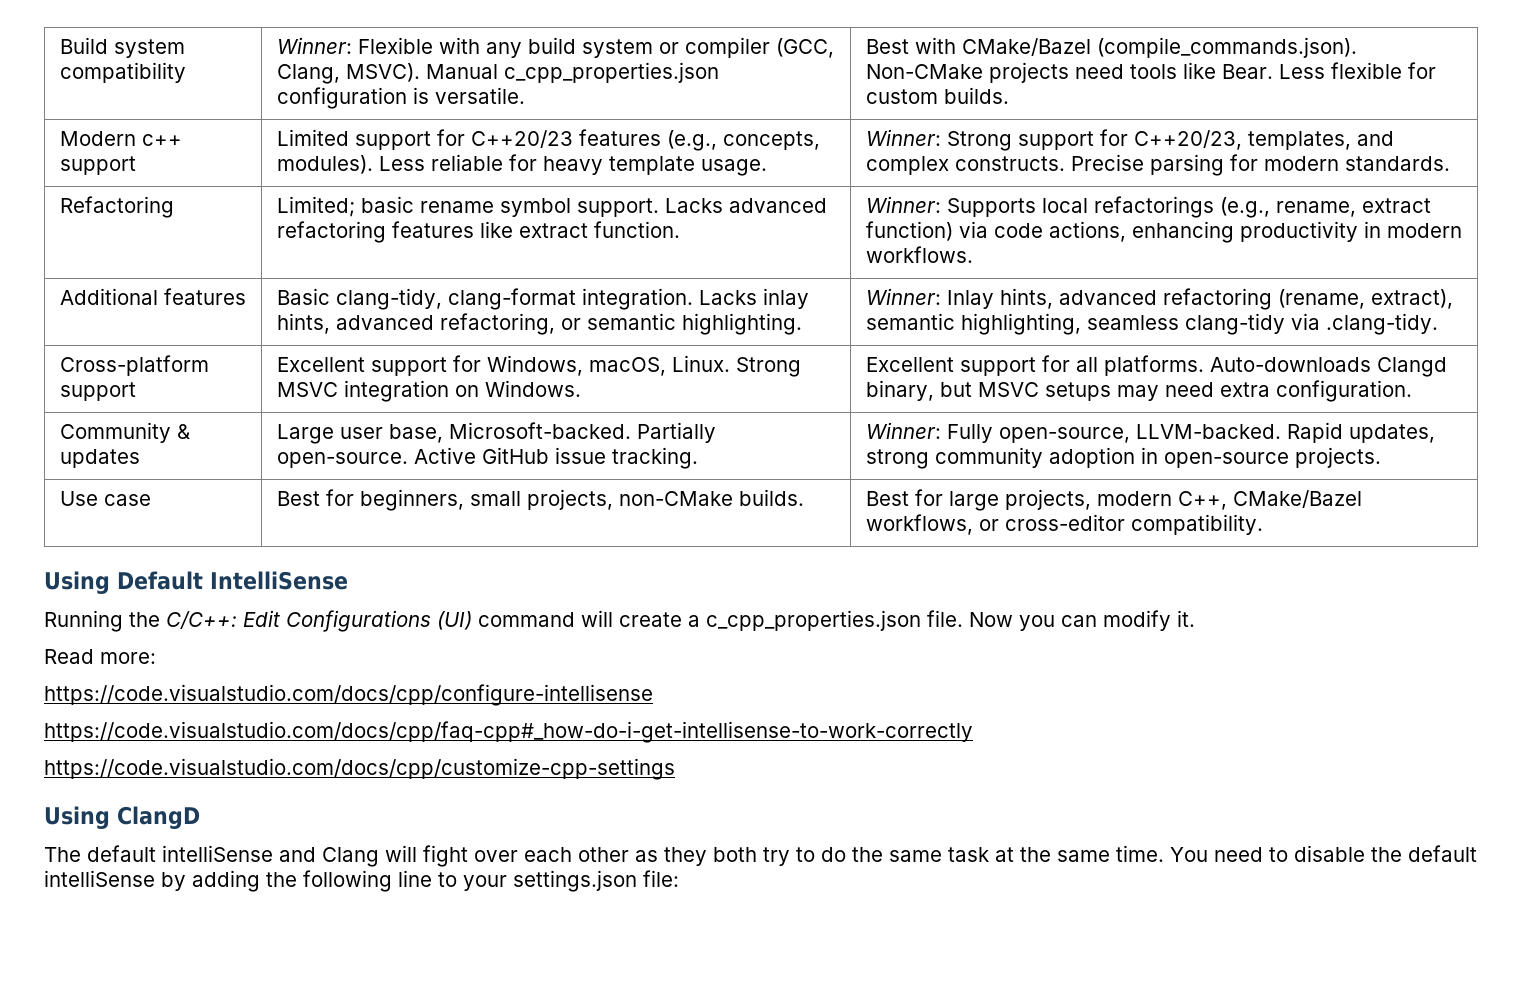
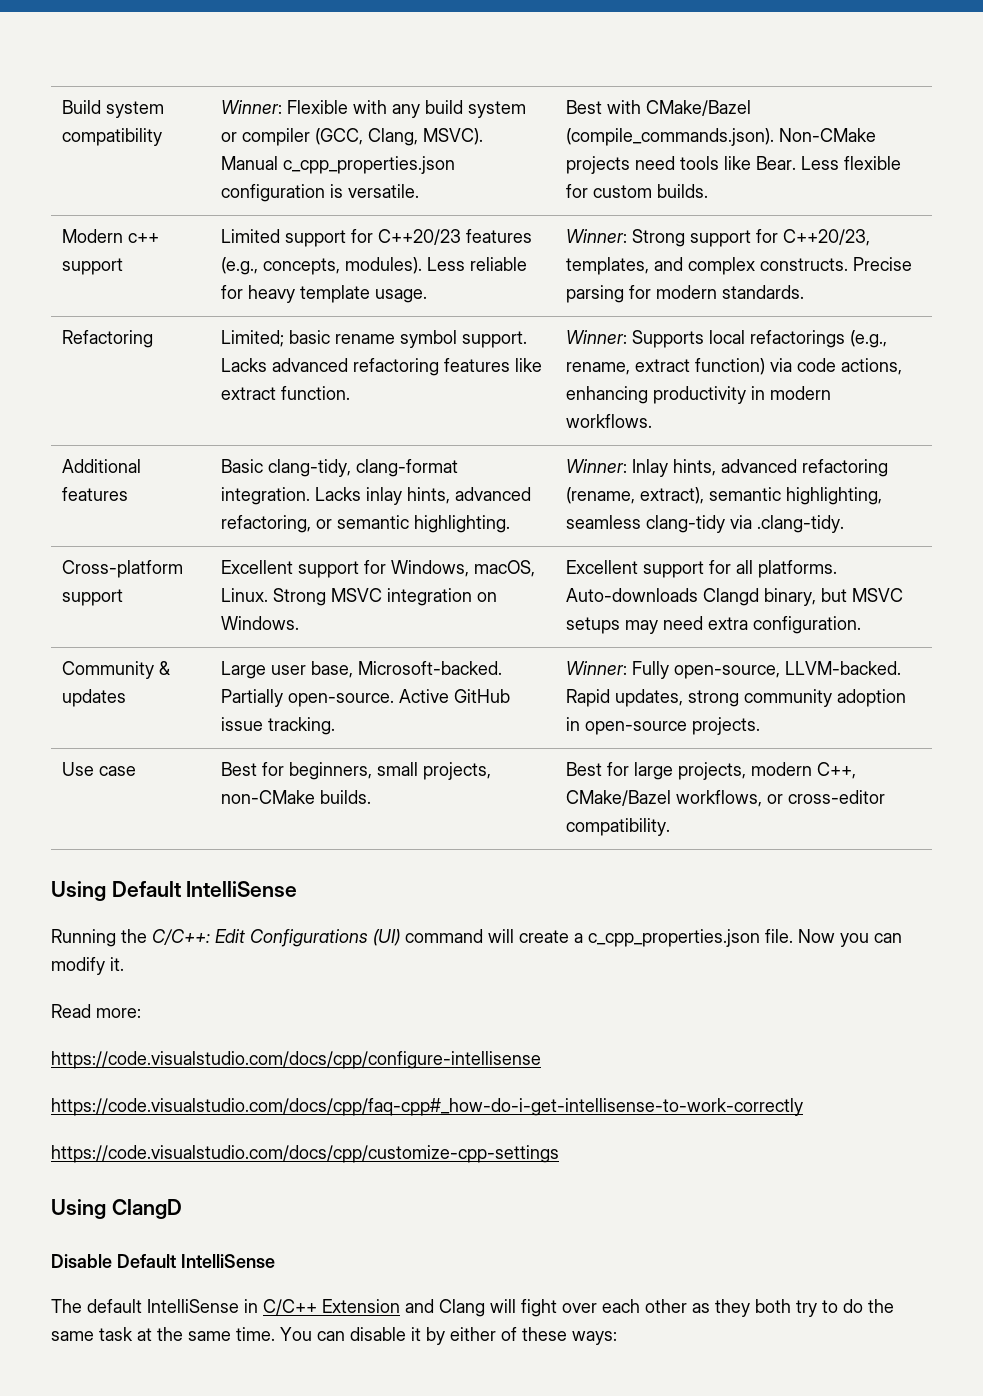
+ Disable Default IntelliSense
- The default intelliSense and Clang will fight over each other as they both try to do the same task at the same time.
+ The default IntelliSense in C/C++ Extension and Clang will fight over each other as they both try to do the same task at the same time.
- You need to disable the default intelliSense by adding the following line to your settings.json file:
+ You can disable it by either of these ways:

